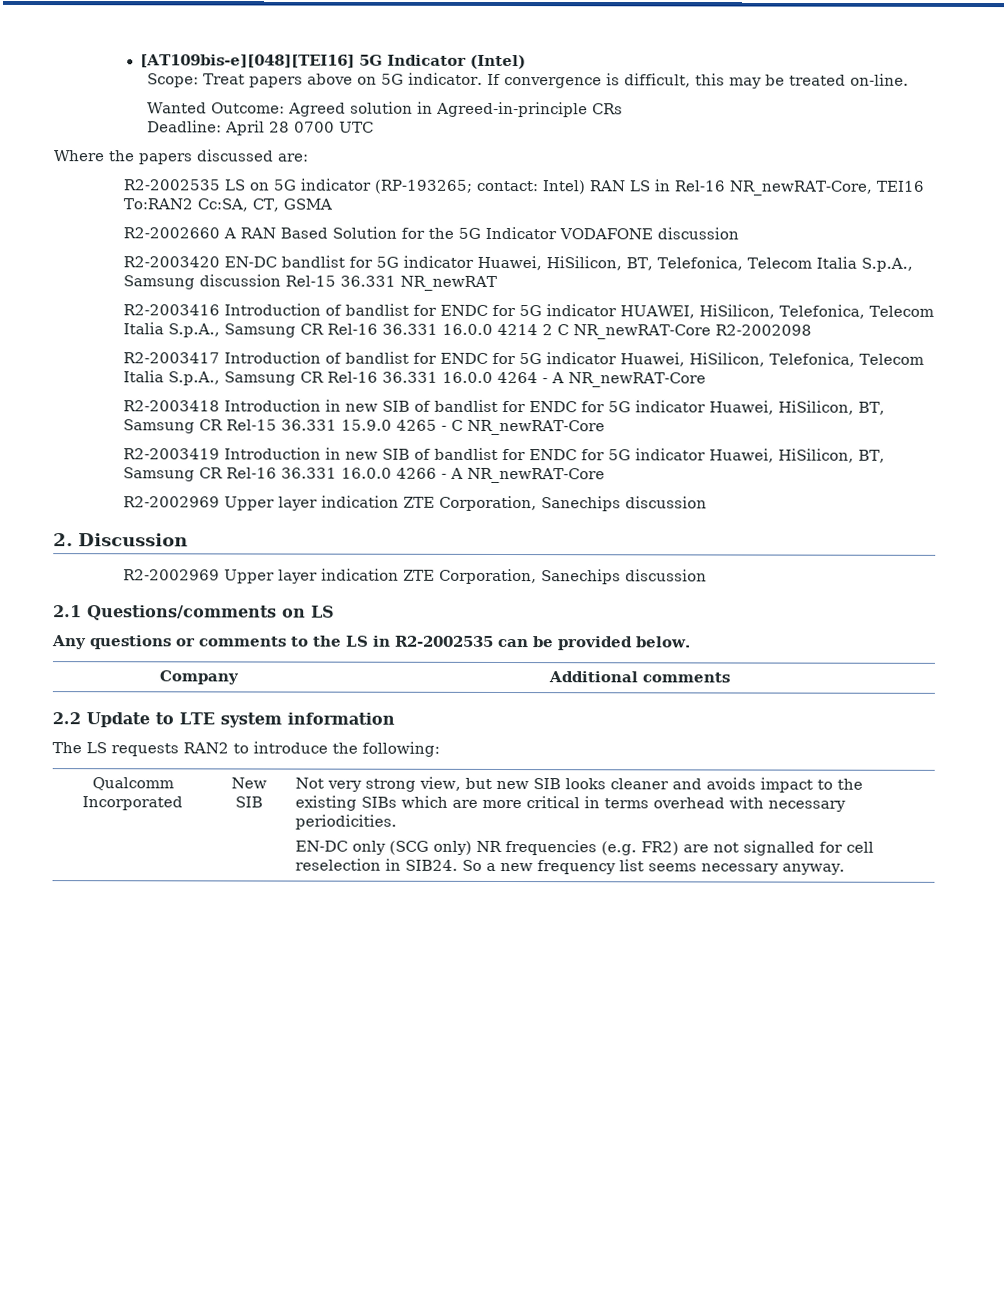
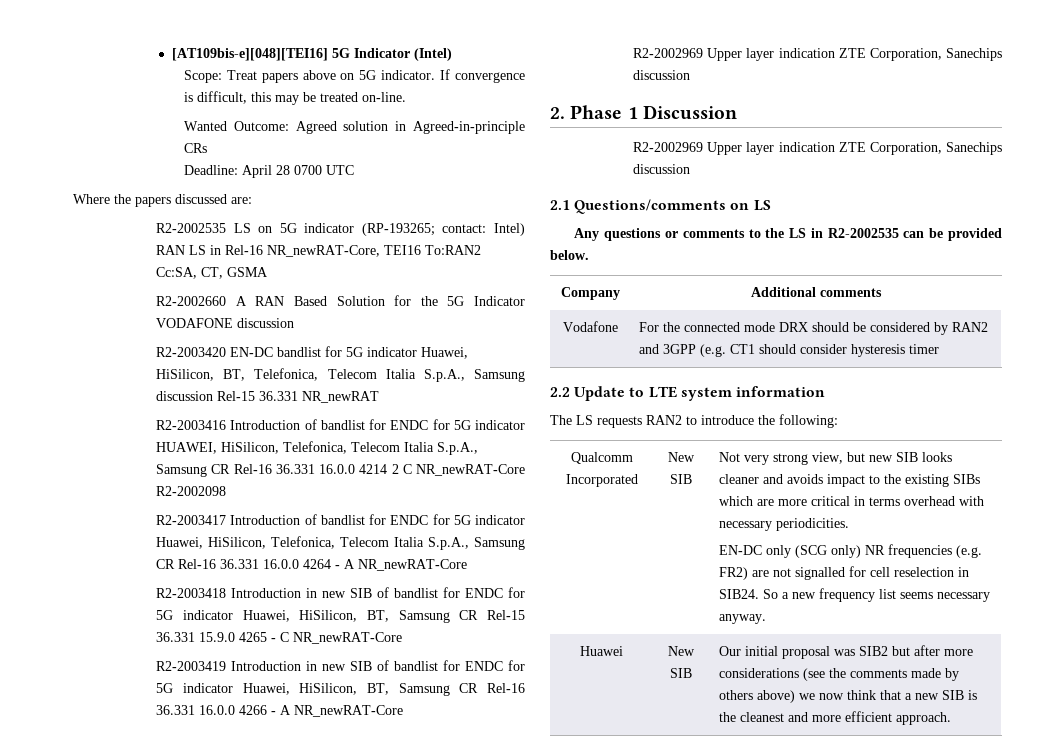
- 2. Discussion
+ 2. Phase 1 Discussion
+ Vodafone | For the connected mode DRX should be considered by RAN2 and 3GPP (e.g. CT1 should consider hysteresis timer
+ Huawei | New SIB | Our initial proposal was SIB2 but after more considerations (see the comments made by others above) we now think that a new SIB is the cleanest and more efficient approach.

